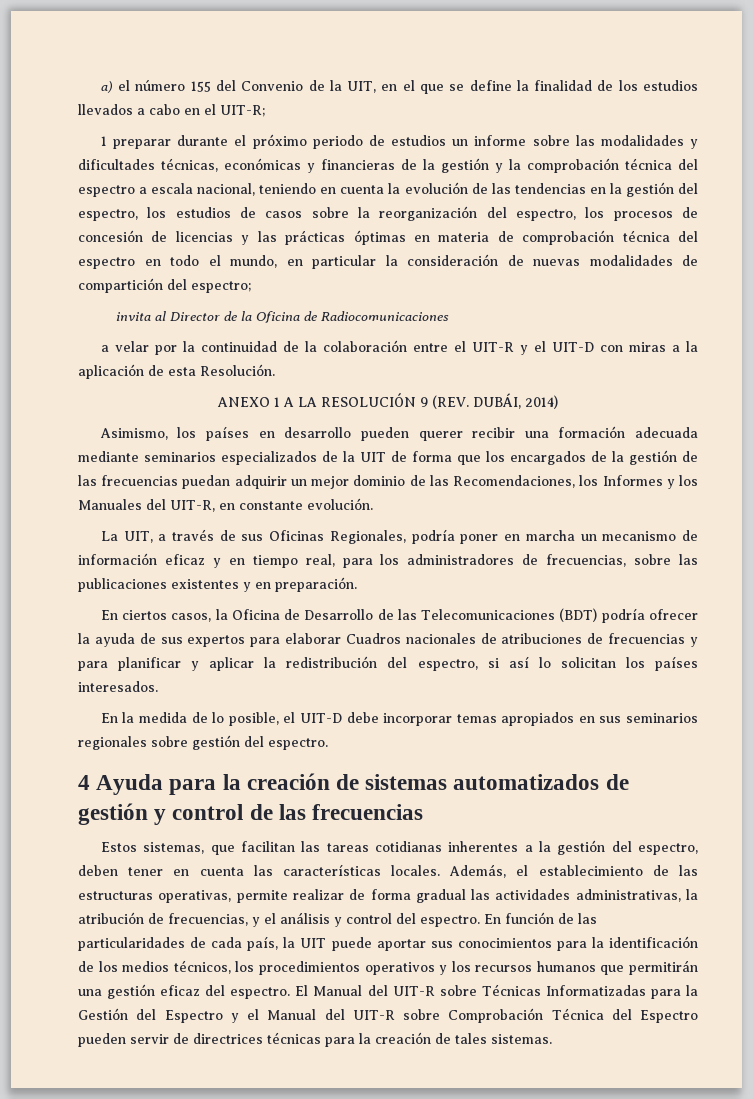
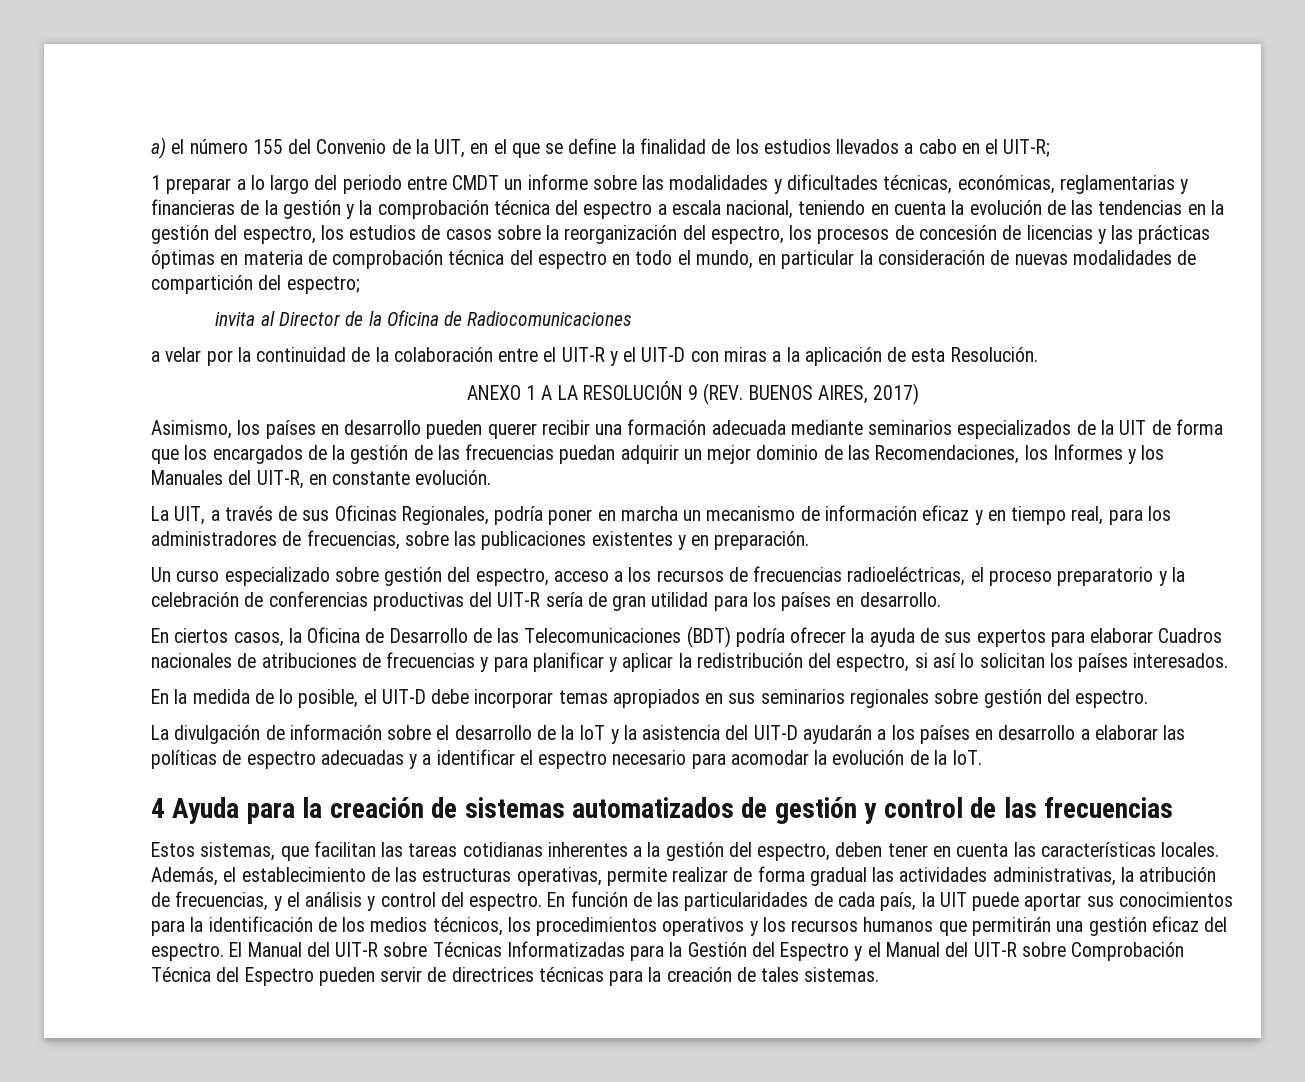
- 1 preparar durante el próximo periodo de estudios un informe sobre las modalidades y dificultades técnicas, económicas y financieras de la gestión y la comprobación técnica del espectro a escala nacional, teniendo en cuenta la evolución de las tendencias en la gestión del espectro, los estudios de casos sobre la reorganización del espectro, los procesos de concesión de licencias y las prácticas óptimas en materia de comprobación técnica del espectro en todo el mundo, en particular la consideración de nuevas modalidades de compartición del espectro;
+ 1 preparar a lo largo del periodo entre CMDT un informe sobre las modalidades y dificultades técnicas, económicas, reglamentarias y financieras de la gestión y la comprobación técnica del espectro a escala nacional, teniendo en cuenta la evolución de las tendencias en la gestión del espectro, los estudios de casos sobre la reorganización del espectro, los procesos de concesión de licencias y las prácticas óptimas en materia de comprobación técnica del espectro en todo el mundo, en particular la consideración de nuevas modalidades de compartición del espectro;
- ANEXO 1 A LA RESOLUCIÓN 9 (REV. DUBÁI, 2014)
+ ANEXO 1 A LA RESOLUCIÓN 9 (REV. BUENOS AIRES, 2017)
+ Un curso especializado sobre gestión del espectro, acceso a los recursos de frecuencias radioeléctricas, el proceso preparatorio y la celebración de conferencias productivas del UIT-R sería de gran utilidad para los países en desarrollo.
+ La divulgación de información sobre el desarrollo de la IoT y la asistencia del UIT-D ayudarán a los países en desarrollo a elaborar las políticas de espectro adecuadas y a identificar el espectro necesario para acomodar la evolución de la IoT.

